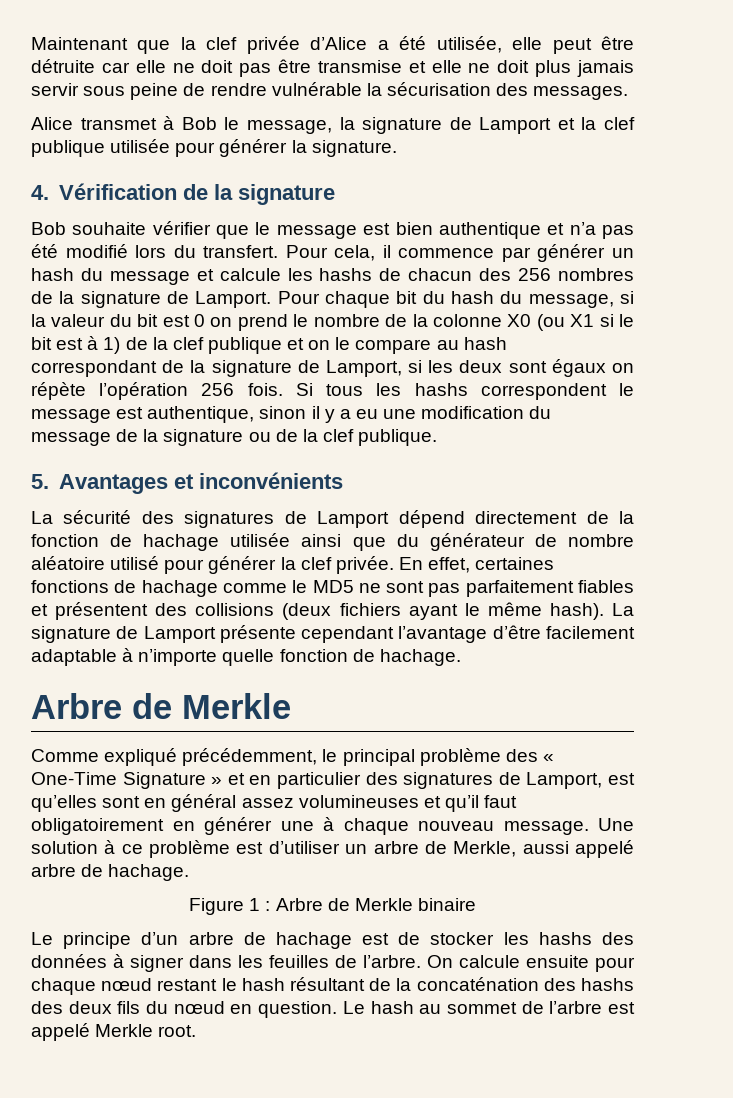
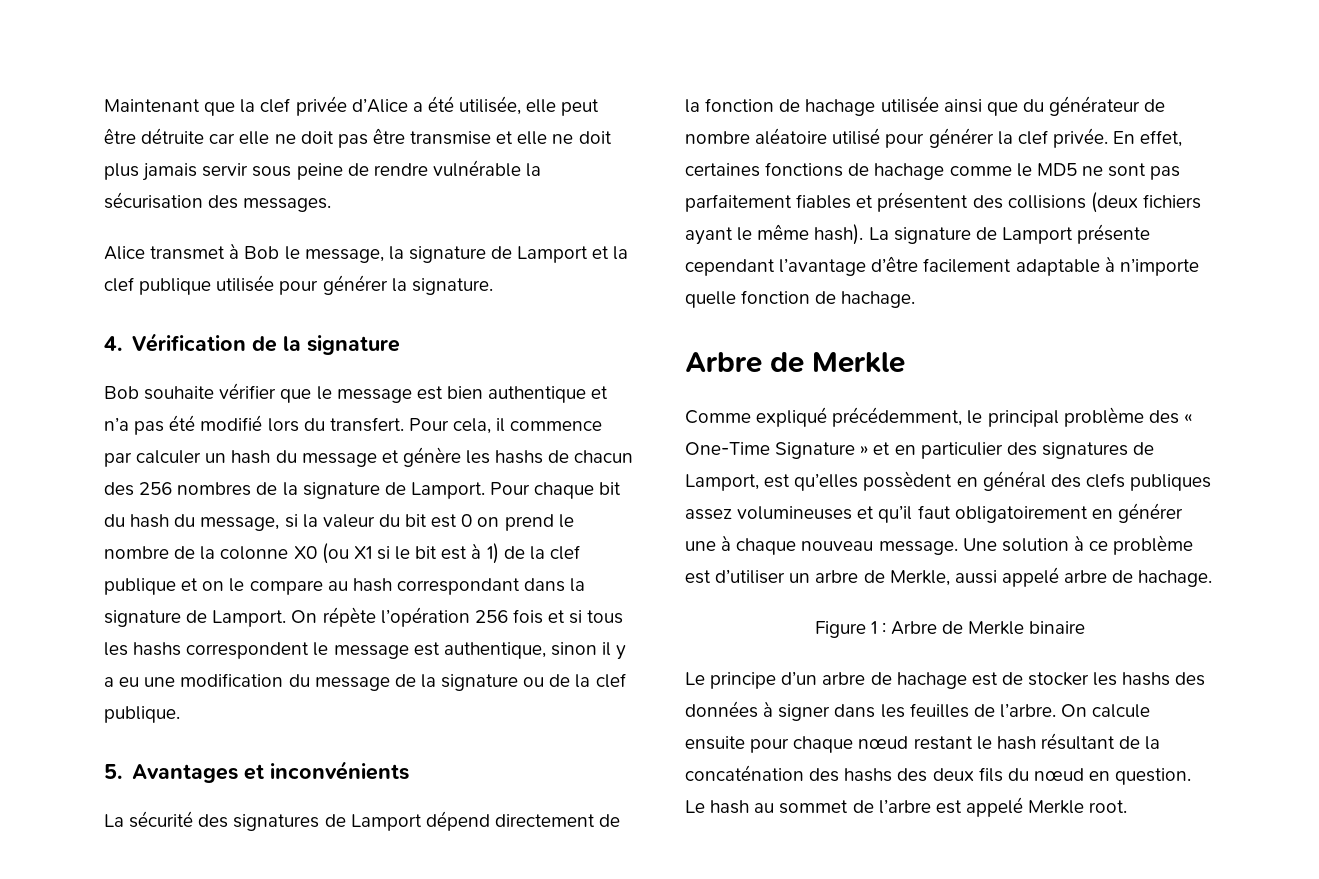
- Pour cela, il commence par générer un hash du message et calcule les hashs de chacun des 256 nombres de la signature de Lamport.
+ Pour cela, il commence par calculer un hash du message et génère les hashs de chacun des 256 nombres de la signature de Lamport.
- Pour chaque bit du hash du message, si la valeur du bit est 0 on prend le nombre de la colonne X0 (ou X1 si le bit est à 1) de la clef publique et on le compare au hash correspondant de la signature de Lamport, si les deux sont égaux on répète l’opération 256 fois. Si tous les hashs correspondent le message est authentique, sinon il y a eu une modification du message de la signature ou de la clef publique.
+ Pour chaque bit du hash du message, si la valeur du bit est 0 on prend le nombre de la colonne X0 (ou X1 si le bit est à 1) de la clef publique et on le compare au hash correspondant dans la signature de Lamport. On répète l’opération 256 fois et si tous les hashs correspondent le message est authentique, sinon il y a eu une modification du message de la signature ou de la clef publique.
- Comme expliqué précédemment, le principal problème des « One-Time Signature » et en particulier des signatures de Lamport, est qu’elles sont en général assez volumineuses et qu’il faut obligatoirement en générer une à chaque nouveau message.
+ Comme expliqué précédemment, le principal problème des « One-Time Signature » et en particulier des signatures de Lamport, est qu’elles possèdent en général des clefs publiques assez volumineuses et qu’il faut obligatoirement en générer une à chaque nouveau message.

